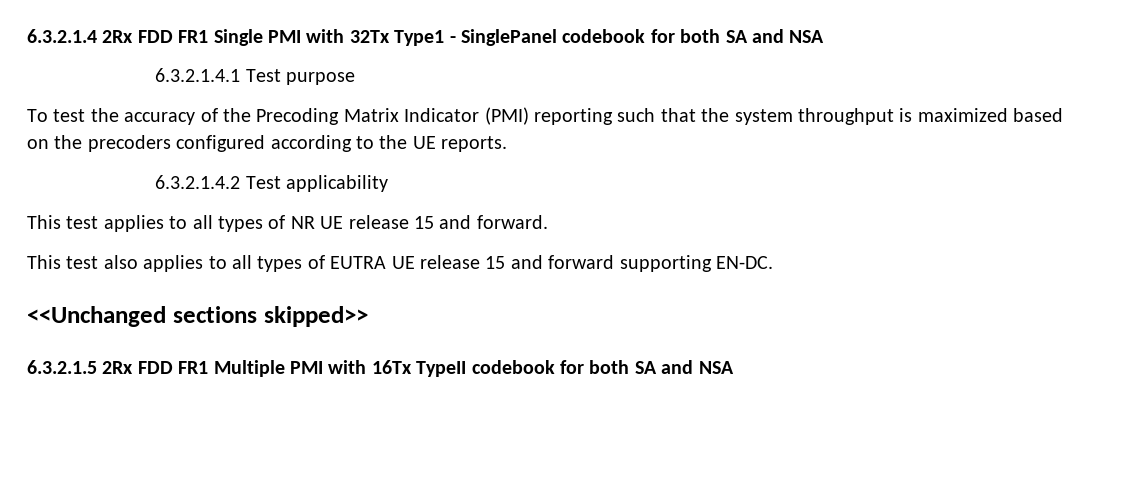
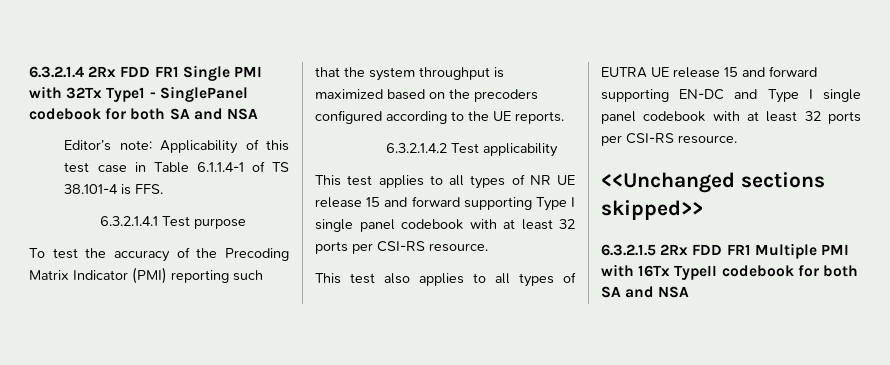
+ Editor’s note: Applicability of this test case in Table 6.1.1.4-1 of TS 38.101-4 is FFS.
- This test applies to all types of NR UE release 15 and forward.
+ This test applies to all types of NR UE release 15 and forward supporting Type I single panel codebook with at least 32 ports per CSI-RS resource.
- This test also applies to all types of EUTRA UE release 15 and forward supporting EN-DC.
+ This test also applies to all types of EUTRA UE release 15 and forward supporting EN-DC and Type I single panel codebook with at least 32 ports per CSI-RS resource.

